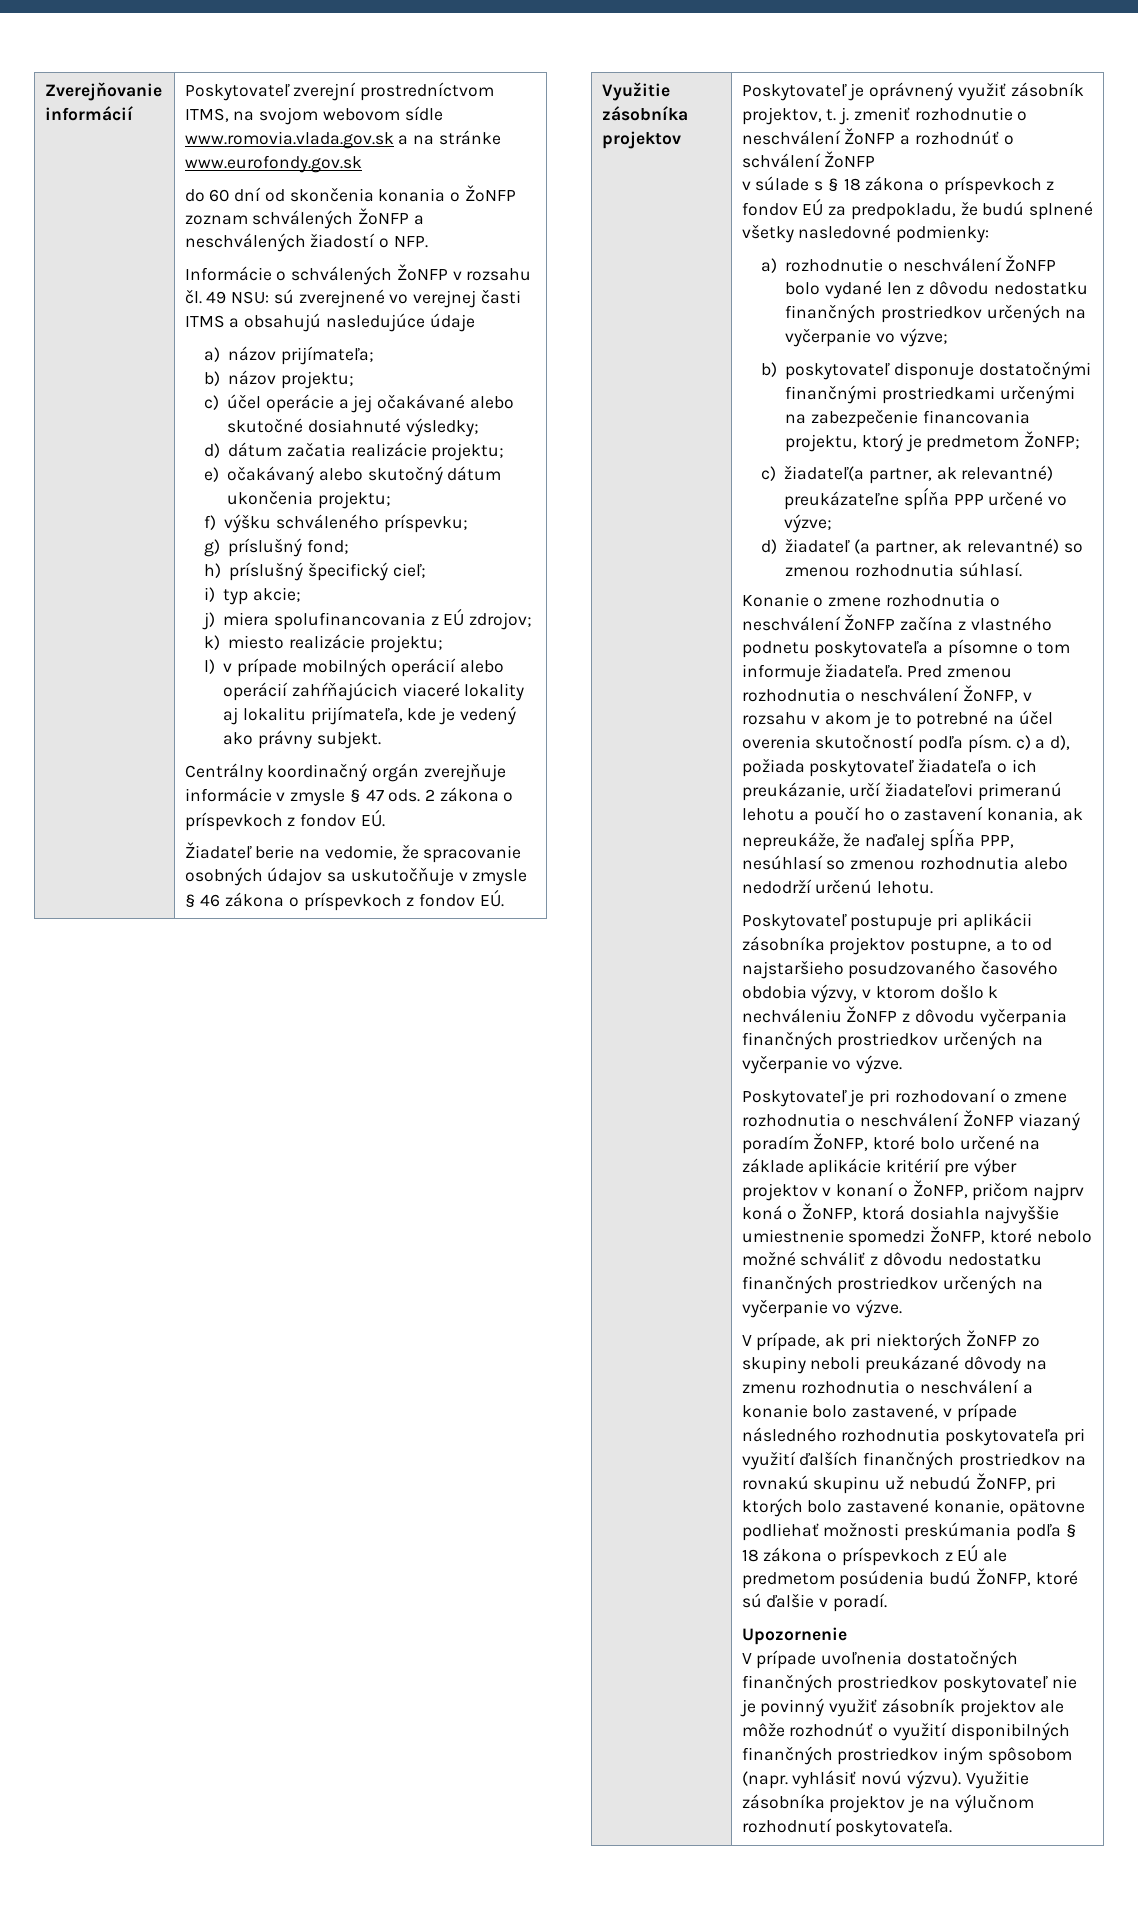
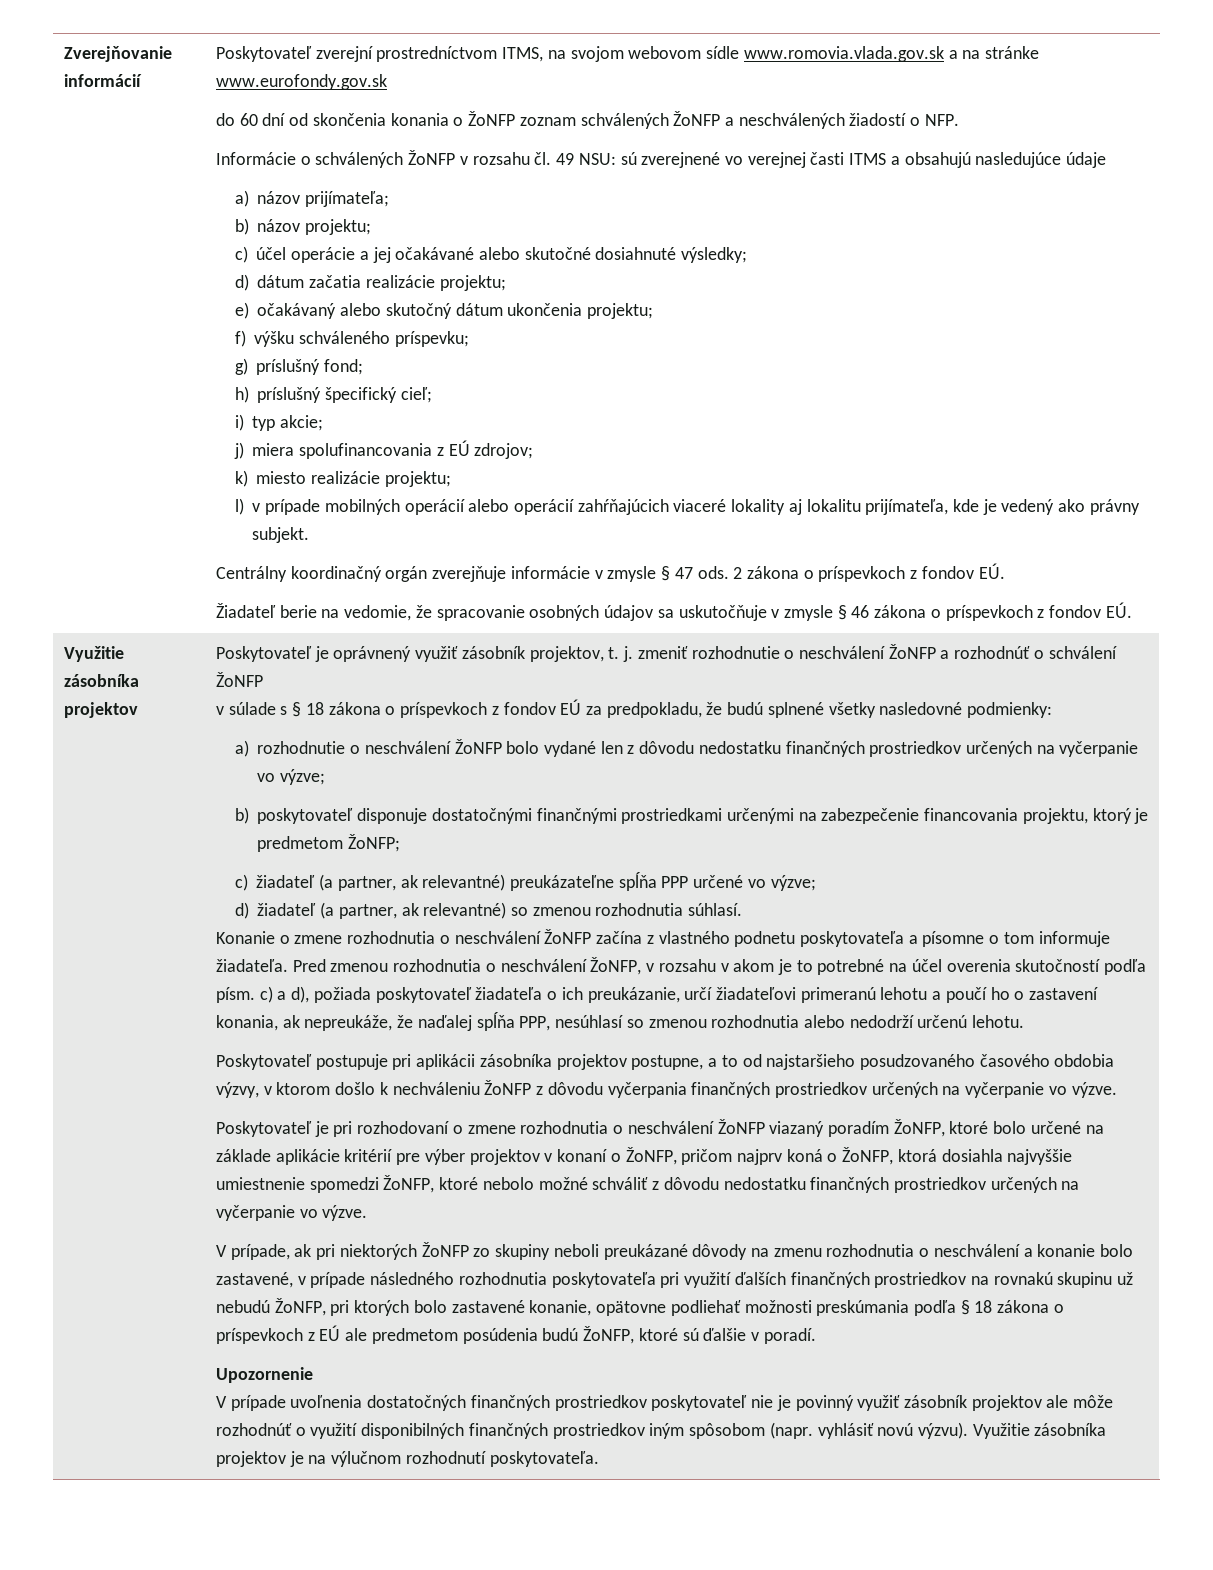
- c) žiadateľ(a partner, ak relevantné) preukázateľne spĺňa PPP určené vo výzve;
+ c) žiadateľ (a partner, ak relevantné) preukázateľne spĺňa PPP určené vo výzve;

